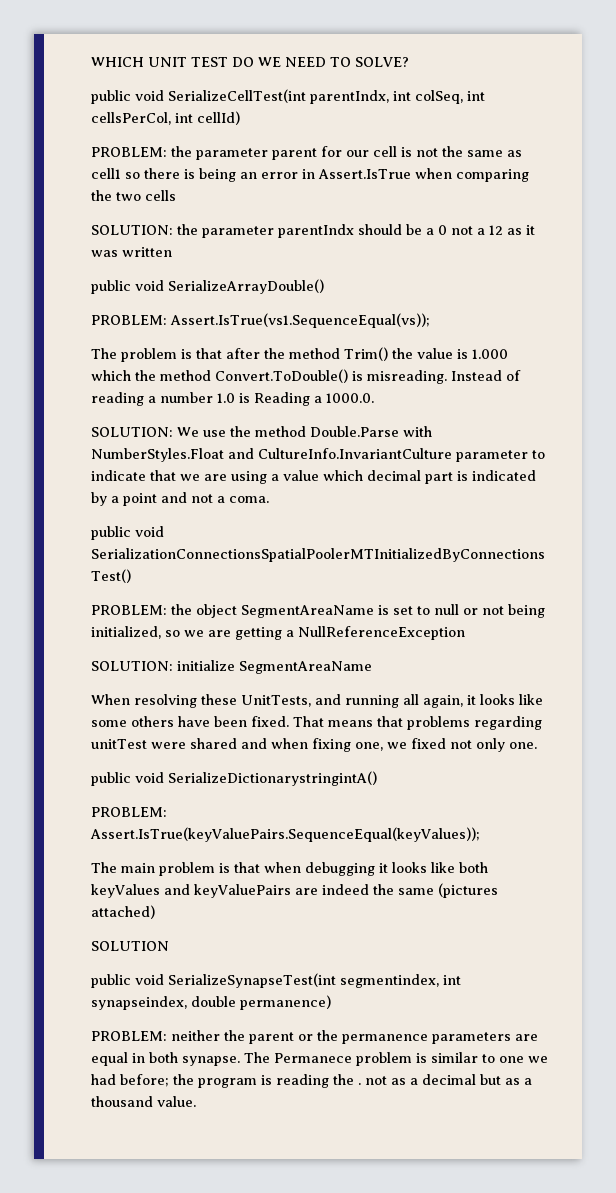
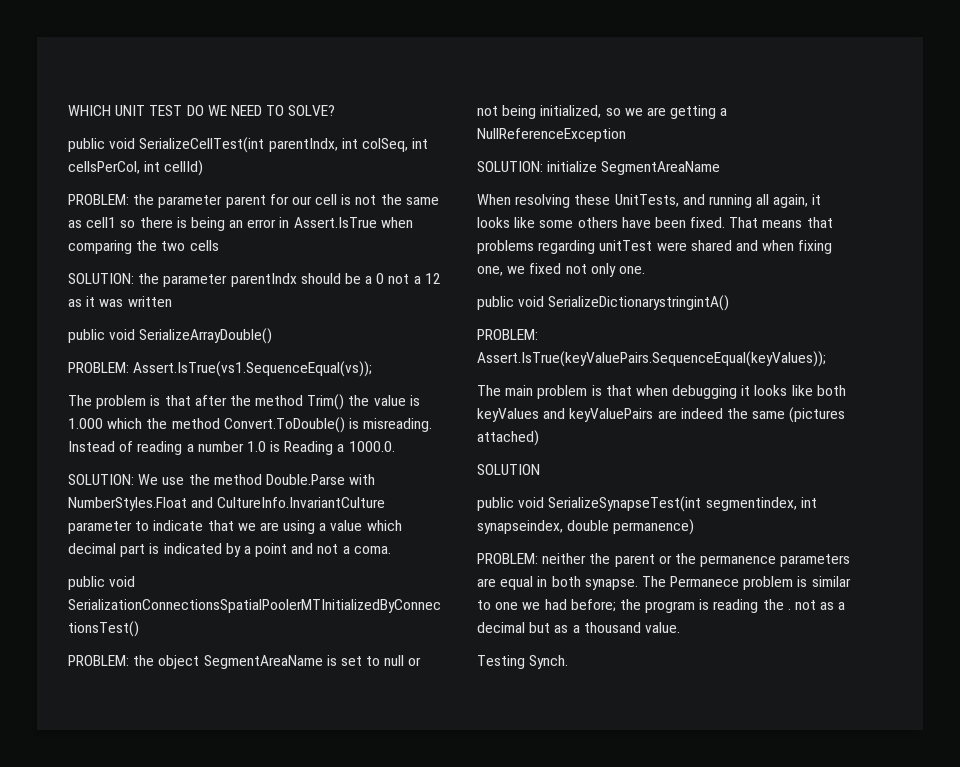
+ Testing Synch.

